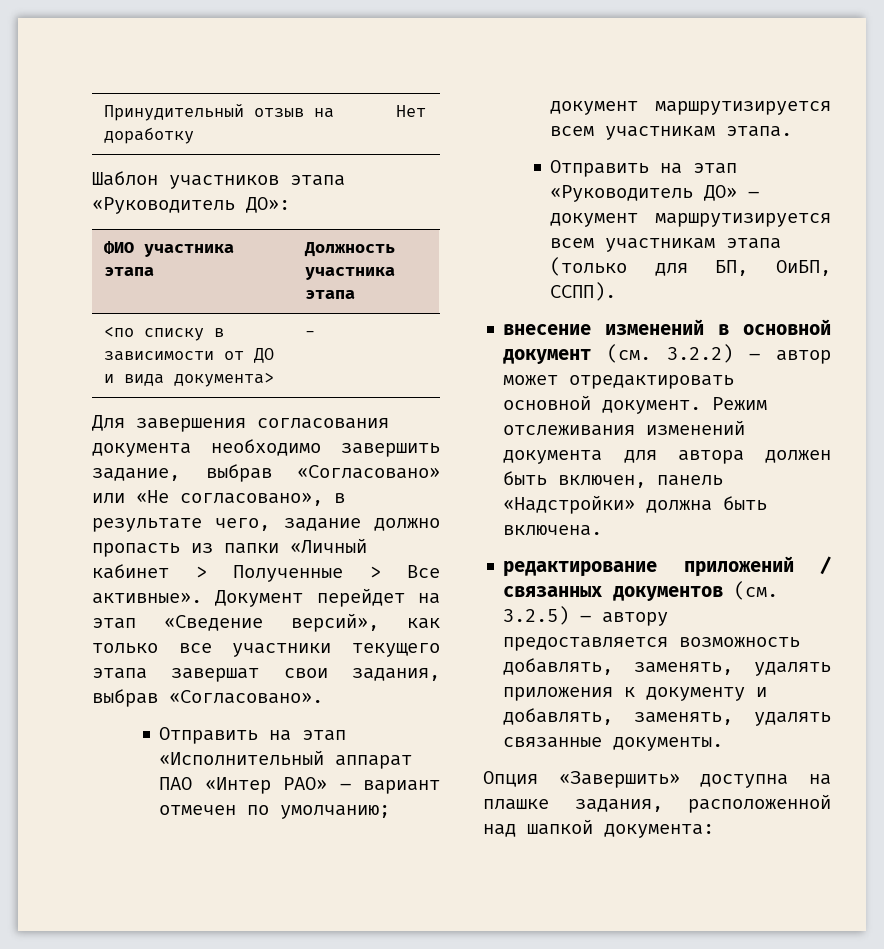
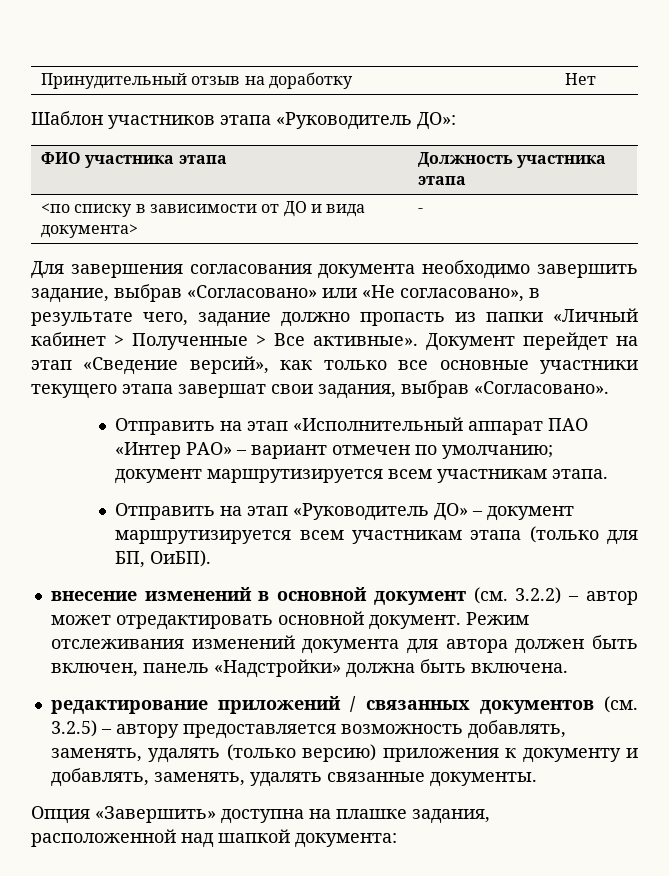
- Документ перейдет на этап «Сведение версий», как только все участники текущего этапа завершат свои задания, выбрав «Согласовано».
+ Документ перейдет на этап «Сведение версий», как только все основные участники текущего этапа завершат свои задания, выбрав «Согласовано».
- Отправить на этап «Руководитель ДО» – документ маршрутизируется всем участникам этапа (только для БП, ОиБП, ССПП).
+ Отправить на этап «Руководитель ДО» – документ маршрутизируется всем участникам этапа (только для БП, ОиБП).
- редактирование приложений / связанных документов (см. 3.2.5) – автору предоставляется возможность добавлять, заменять, удалять приложения к документу и добавлять, заменять, удалять связанные документы.
+ редактирование приложений / связанных документов (см. 3.2.5) – автору предоставляется возможность добавлять, заменять, удалять (только версию) приложения к документу и добавлять, заменять, удалять связанные документы.

